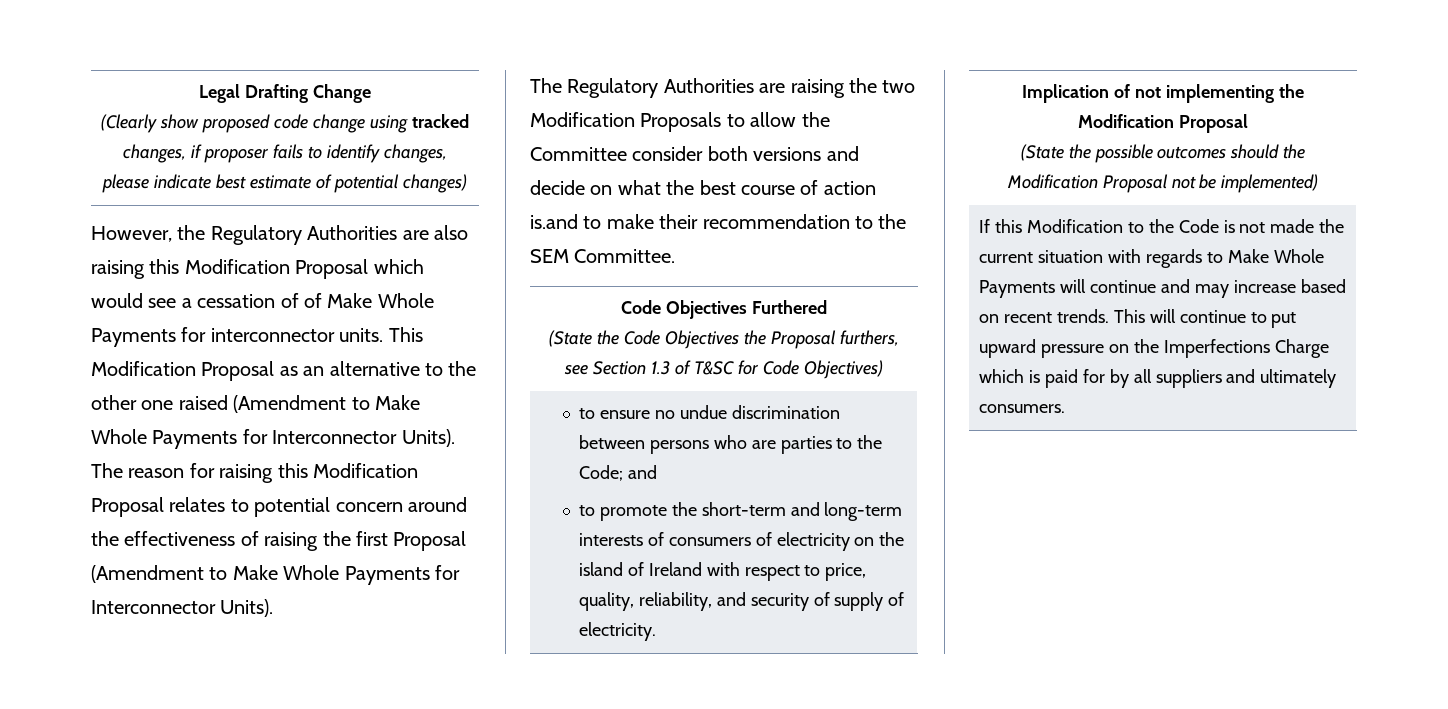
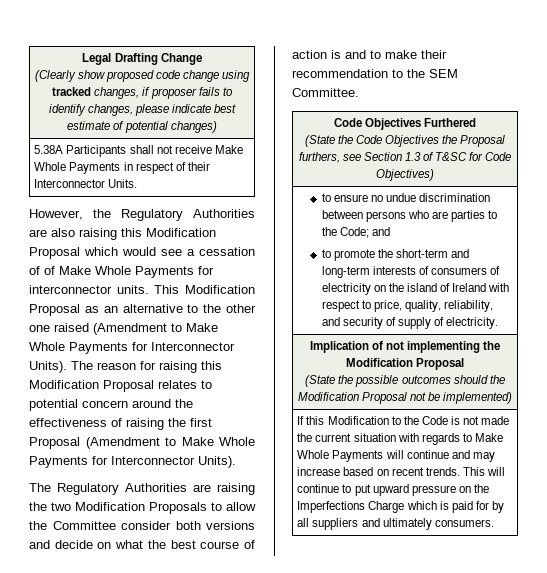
+ 5.38A Participants shall not receive Make Whole Payments in respect of their Interconnector Units.
- The Regulatory Authorities are raising the two Modification Proposals to allow the Committee consider both versions and decide on what the best course of action is.and to make their recommendation to the SEM Committee.
+ The Regulatory Authorities are raising the two Modification Proposals to allow the Committee consider both versions and decide on what the best course of action is and to make their recommendation to the SEM Committee.

